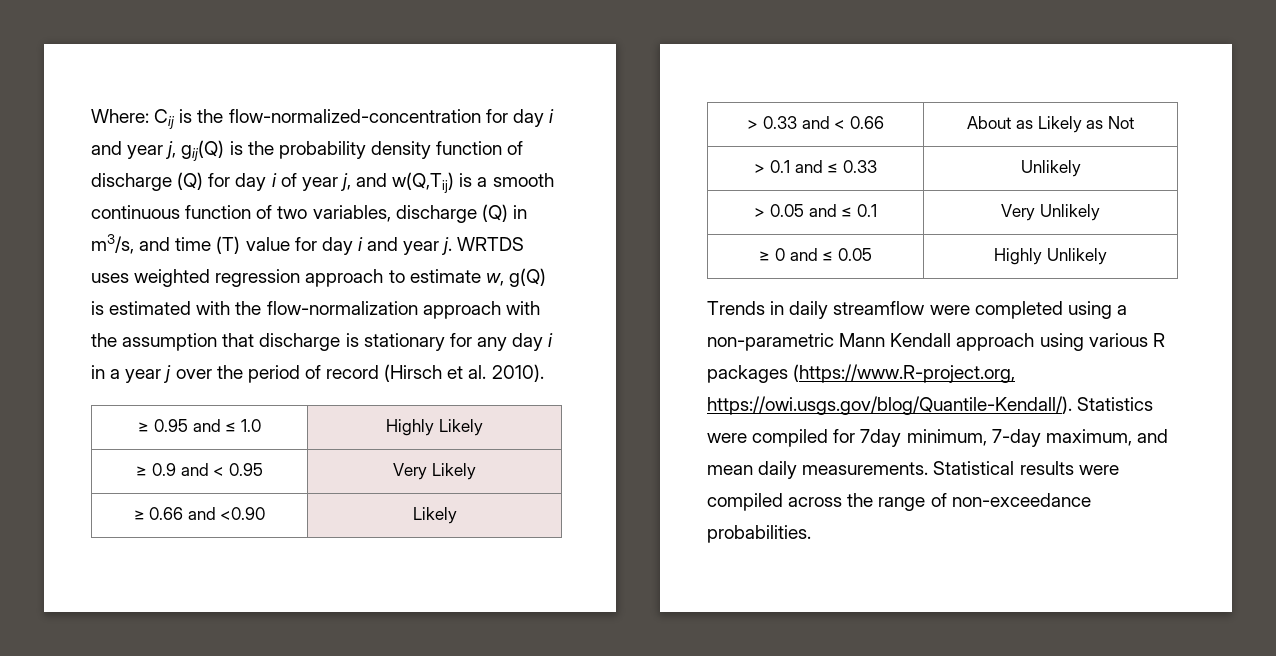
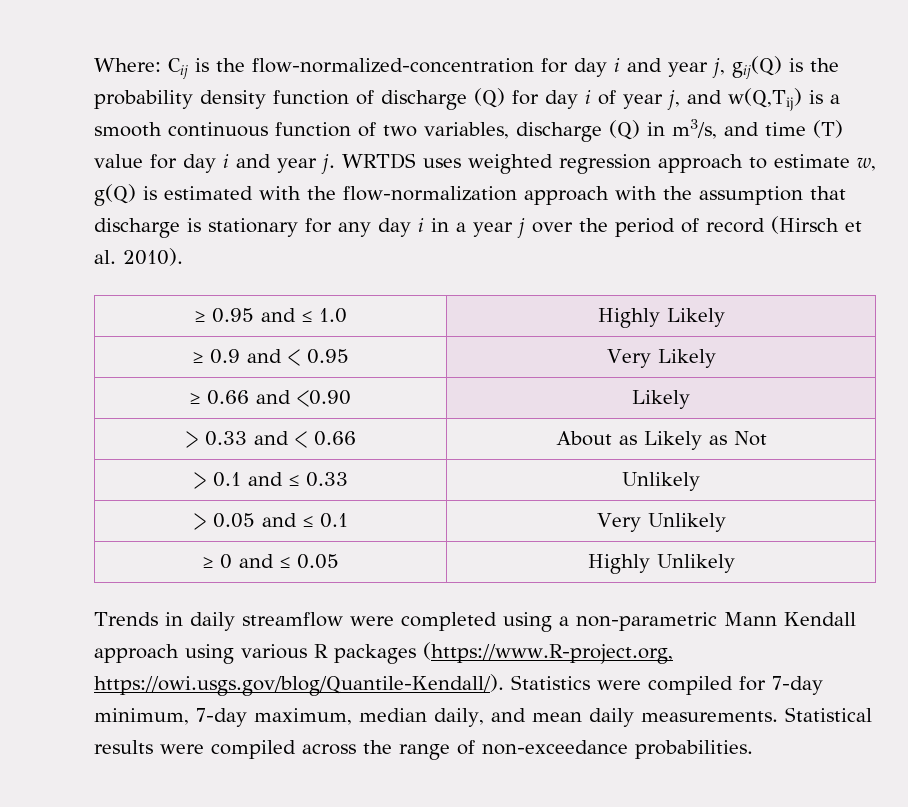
- Trends in daily streamflow were completed using a non-parametric Mann Kendall approach using various R packages (https://www.R-project.org, https://owi.usgs.gov/blog/Quantile-Kendall/). Statistics were compiled for 7day minimum, 7-day maximum, and mean daily measurements.
+ Trends in daily streamflow were completed using a non-parametric Mann Kendall approach using various R packages (https://www.R-project.org, https://owi.usgs.gov/blog/Quantile-Kendall/). Statistics were compiled for 7-day minimum, 7-day maximum, median daily, and mean daily measurements.

